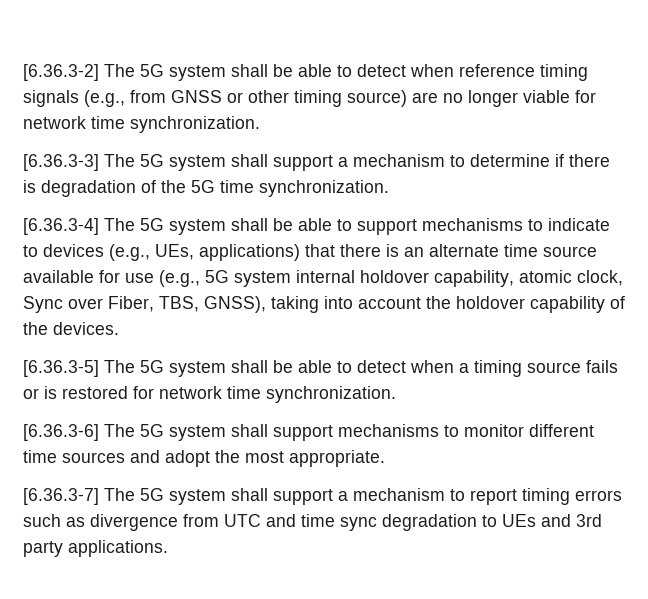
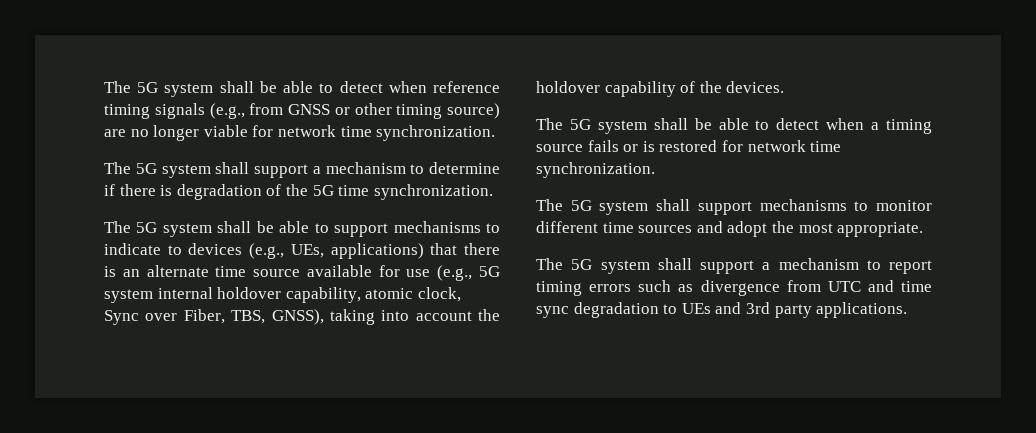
- [6.36.3-2] The 5G system shall be able to detect when reference timing signals (e.g., from GNSS or other timing source) are no longer viable for network time synchronization.
+ The 5G system shall be able to detect when reference timing signals (e.g., from GNSS or other timing source) are no longer viable for network time synchronization.
- [6.36.3-3] The 5G system shall support a mechanism to determine if there is degradation of the 5G time synchronization.
+ The 5G system shall support a mechanism to determine if there is degradation of the 5G time synchronization.
- [6.36.3-4] The 5G system shall be able to support mechanisms to indicate to devices (e.g., UEs, applications) that there is an alternate time source available for use (e.g., 5G system internal holdover capability, atomic clock, Sync over Fiber, TBS, GNSS), taking into account the holdover capability of the devices.
+ The 5G system shall be able to support mechanisms to indicate to devices (e.g., UEs, applications) that there is an alternate time source available for use (e.g., 5G system internal holdover capability, atomic clock, Sync over Fiber, TBS, GNSS), taking into account the holdover capability of the devices.
- [6.36.3-5] The 5G system shall be able to detect when a timing source fails or is restored for network time synchronization.
+ The 5G system shall be able to detect when a timing source fails or is restored for network time synchronization.
- [6.36.3-6] The 5G system shall support mechanisms to monitor different time sources and adopt the most appropriate.
+ The 5G system shall support mechanisms to monitor different time sources and adopt the most appropriate.
- [6.36.3-7] The 5G system shall support a mechanism to report timing errors such as divergence from UTC and time sync degradation to UEs and 3rd party applications.
+ The 5G system shall support a mechanism to report timing errors such as divergence from UTC and time sync degradation to UEs and 3rd party applications.

